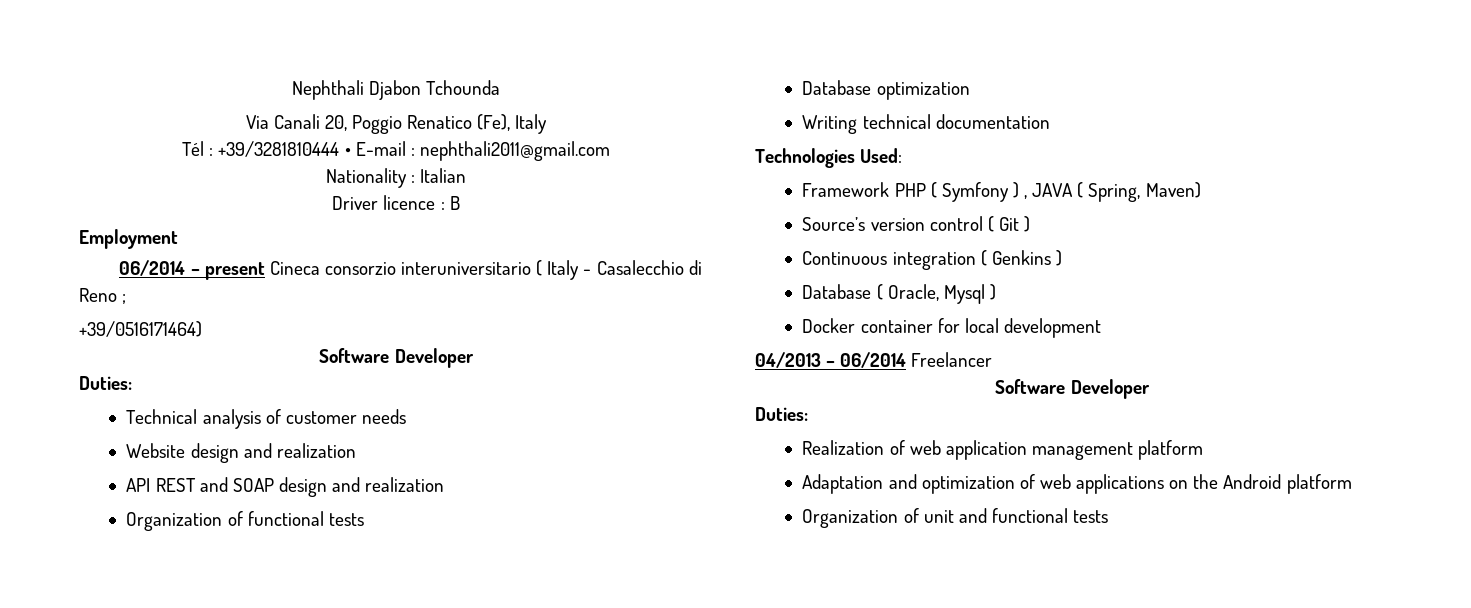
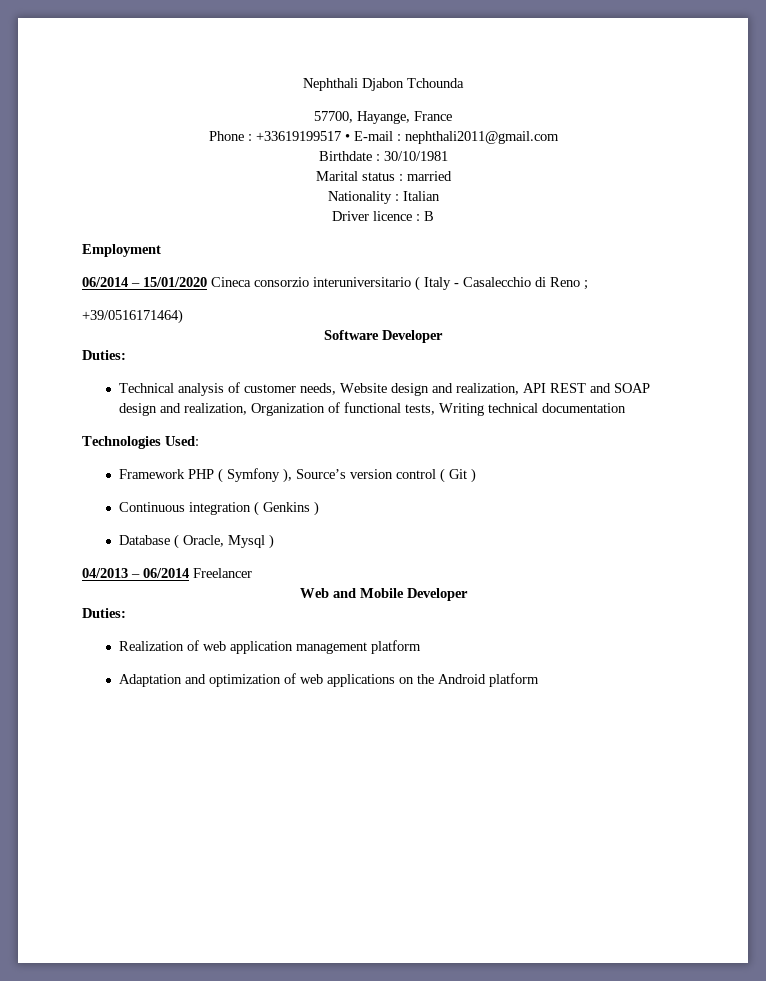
- Via Canali 20, Poggio Renatico (Fe), Italy
- Tél : +39/3281810444 • E-mail : nephthali2011@gmail.com
+ 57700, Hayange, France
+ Phone : +33619199517 • E-mail : nephthali2011@gmail.com
+ Birthdate : 30/10/1981
+ Marital status : married
- 06/2014 – present Cineca consorzio interuniversitario ( Italy - Casalecchio di Reno ;
+ 06/2014 – 15/01/2020 Cineca consorzio interuniversitario ( Italy - Casalecchio di Reno ;
- Technical analysis of customer needs
- Website design and realization
- API REST and SOAP design and realization
- Organization of functional tests
- Database optimization
- Writing technical documentation
+ Technical analysis of customer needs, Website design and realization, API REST and SOAP design and realization, Organization of functional tests, Writing technical documentation
- Framework PHP ( Symfony ) , JAVA ( Spring, Maven)
- Source’s version control ( Git )
+ Framework PHP ( Symfony ), Source’s version control ( Git )
- Docker container for local development
  04/2013 – 06/2014 Freelancer
- Software Developer
+ Web and Mobile Developer
- Organization of unit and functional tests

